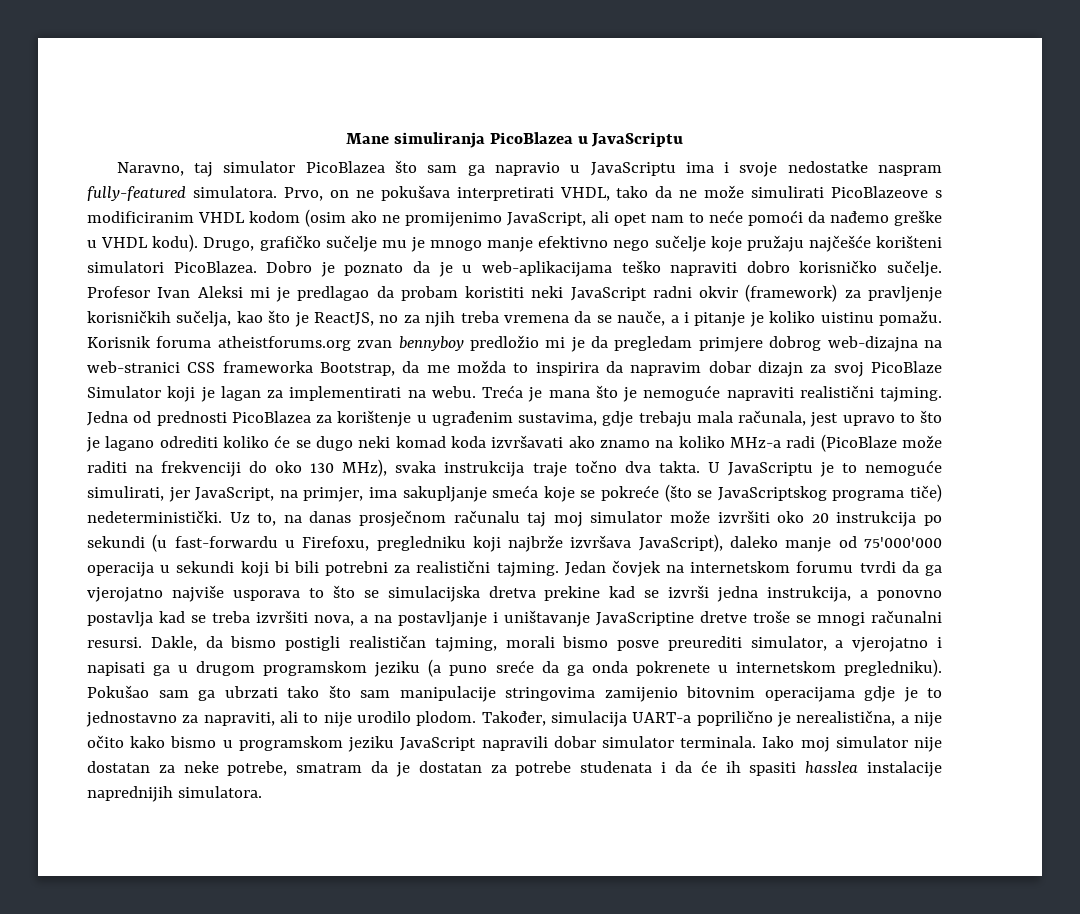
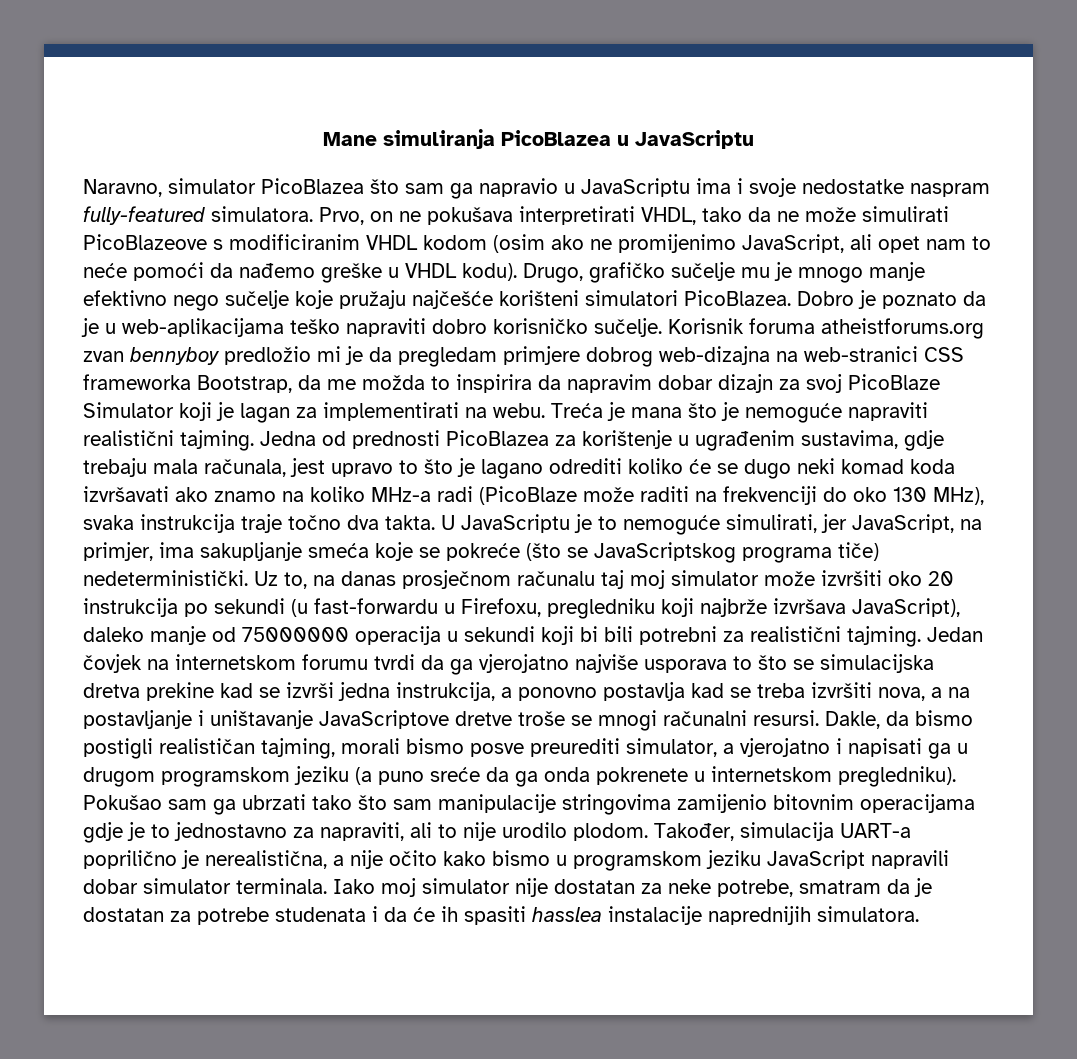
- Naravno, taj simulator PicoBlazea što sam ga napravio u JavaScriptu ima i svoje nedostatke naspram fully-featured simulatora.
+ Naravno, simulator PicoBlazea što sam ga napravio u JavaScriptu ima i svoje nedostatke naspram fully-featured simulatora.
- Profesor Ivan Aleksi mi je predlagao da probam koristiti neki JavaScript radni okvir (framework) za pravljenje korisničkih sučelja, kao što je ReactJS, no za njih treba vremena da se nauče, a i pitanje je koliko uistinu pomažu.
- Uz to, na danas prosječnom računalu taj moj simulator može izvršiti oko 20 instrukcija po sekundi (u fast-forwardu u Firefoxu, pregledniku koji najbrže izvršava JavaScript), daleko manje od 75'000'000 operacija u sekundi koji bi bili potrebni za realistični tajming.
+ Uz to, na danas prosječnom računalu taj moj simulator može izvršiti oko 20 instrukcija po sekundi (u fast-forwardu u Firefoxu, pregledniku koji najbrže izvršava JavaScript), daleko manje od 75000000 operacija u sekundi koji bi bili potrebni za realistični tajming.
- Jedan čovjek na internetskom forumu tvrdi da ga vjerojatno najviše usporava to što se simulacijska dretva prekine kad se izvrši jedna instrukcija, a ponovno postavlja kad se treba izvršiti nova, a na postavljanje i uništavanje JavaScriptine dretve troše se mnogi računalni resursi.
+ Jedan čovjek na internetskom forumu tvrdi da ga vjerojatno najviše usporava to što se simulacijska dretva prekine kad se izvrši jedna instrukcija, a ponovno postavlja kad se treba izvršiti nova, a na postavljanje i uništavanje JavaScriptove dretve troše se mnogi računalni resursi.

